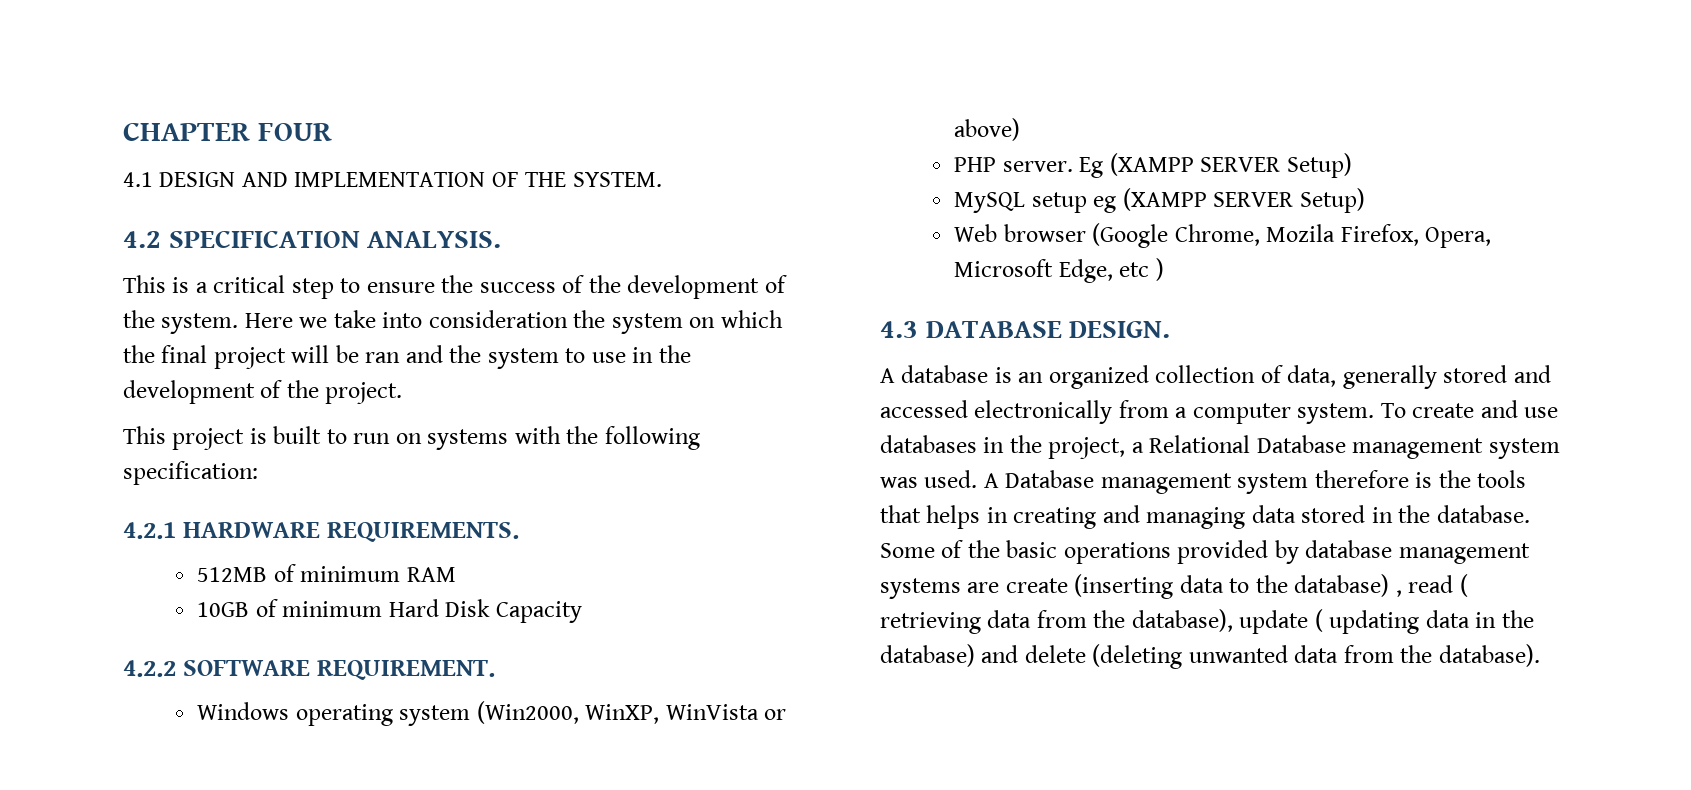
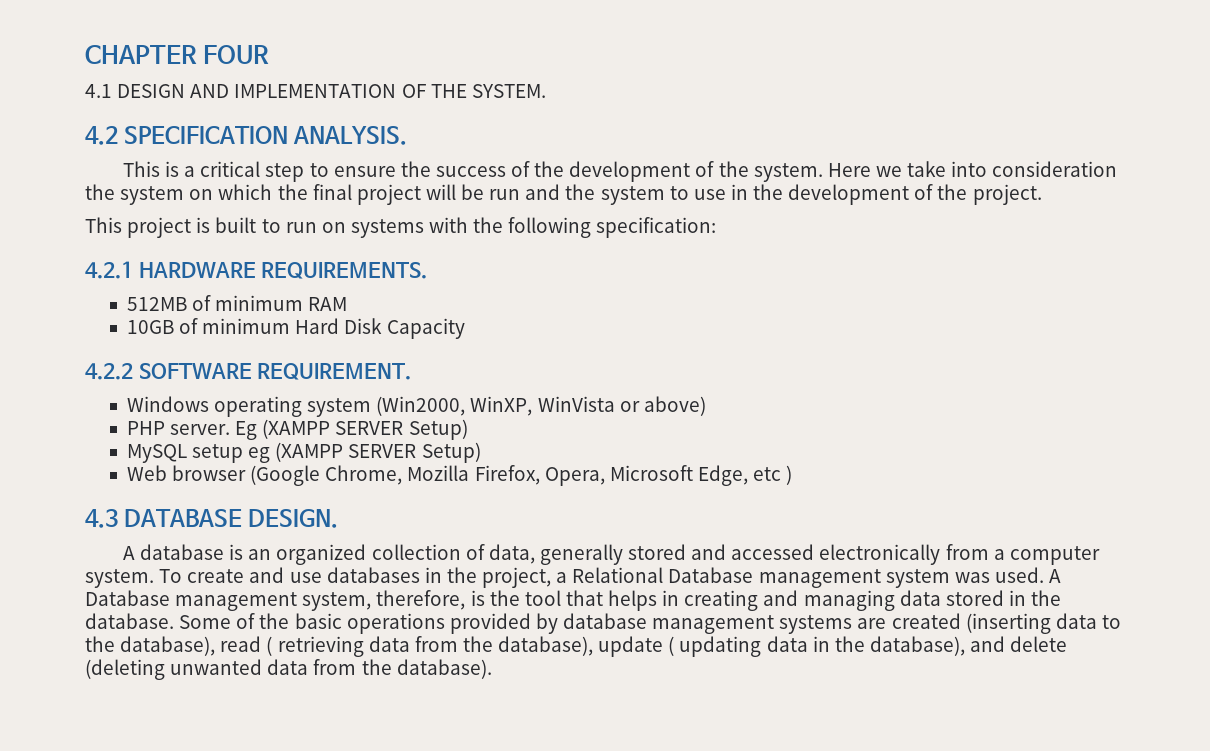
- Here we take into consideration the system on which the final project will be ran and the system to use in the development of the project.
+ Here we take into consideration the system on which the final project will be run and the system to use in the development of the project.
- Web browser (Google Chrome, Mozila Firefox, Opera, Microsoft Edge, etc )
+ Web browser (Google Chrome, Mozilla Firefox, Opera, Microsoft Edge, etc )
- A Database management system therefore is the tools that helps in creating and managing data stored in the database.
+ A Database management system, therefore, is the tool that helps in creating and managing data stored in the database.
- Some of the basic operations provided by database management systems are create (inserting data to the database) , read ( retrieving data from the database), update ( updating data in the database) and delete (deleting unwanted data from the database).
+ Some of the basic operations provided by database management systems are created (inserting data to the database), read ( retrieving data from the database), update ( updating data in the database), and delete (deleting unwanted data from the database).

